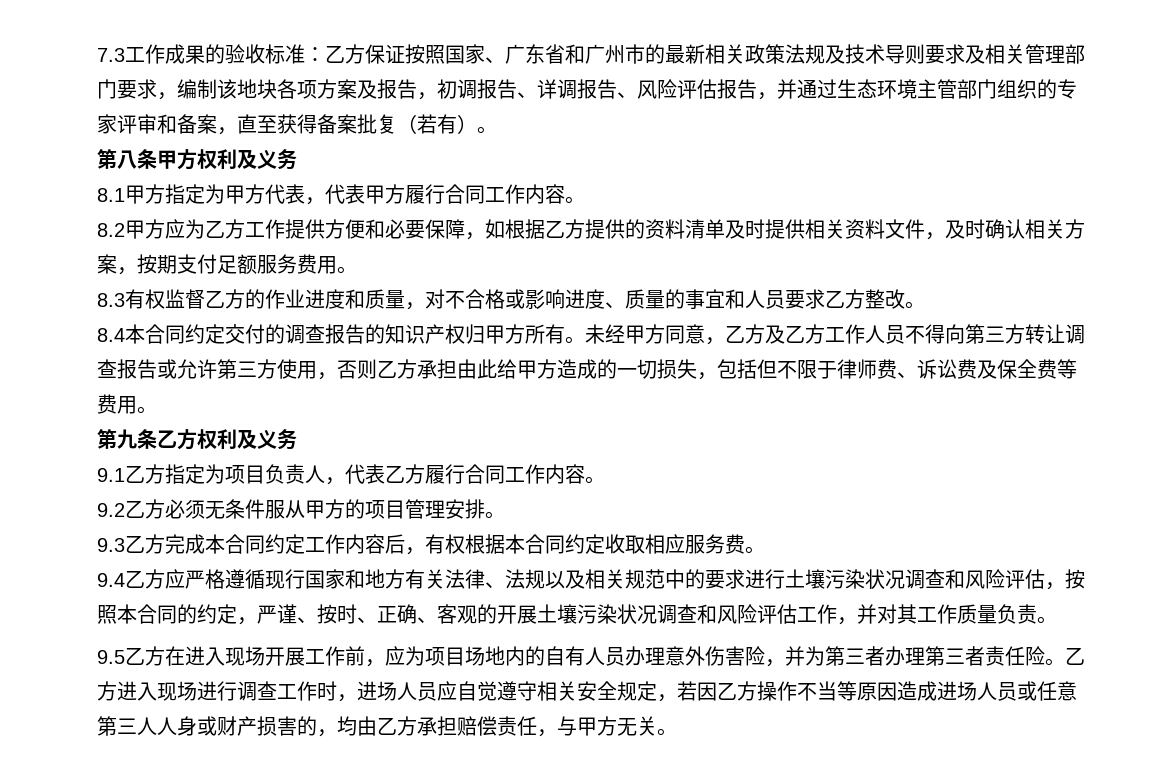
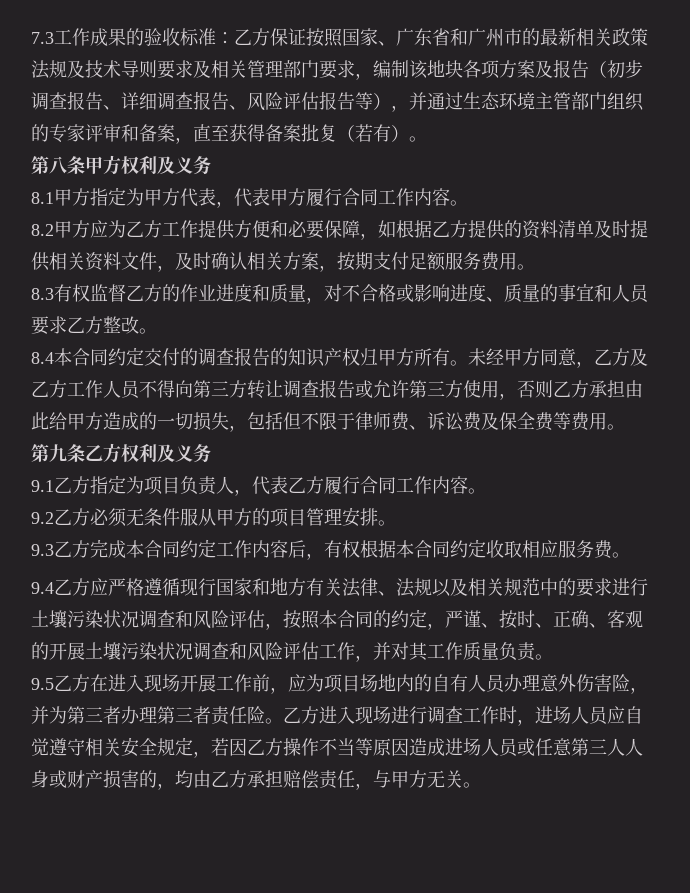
- 7.3工作成果的验收标准：乙方保证按照国家、广东省和广州市的最新相关政策法规及技术导则要求及相关管理部门要求，编制该地块各项方案及报告，初调报告、详调报告、风险评估报告，并通过生态环境主管部门组织的专家评审和备案，直至获得备案批复（若有）。
+ 7.3工作成果的验收标准：乙方保证按照国家、广东省和广州市的最新相关政策法规及技术导则要求及相关管理部门要求，编制该地块各项方案及报告（初步调查报告、详细调查报告、风险评估报告等），并通过生态环境主管部门组织的专家评审和备案，直至获得备案批复（若有）。

